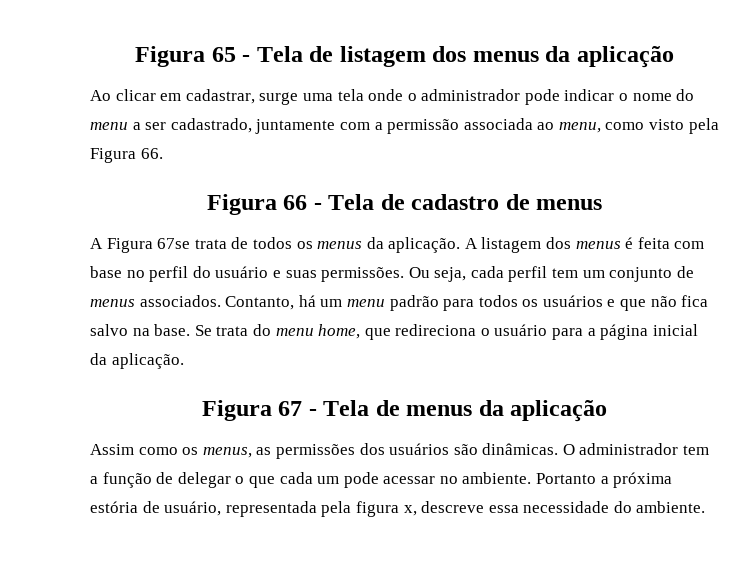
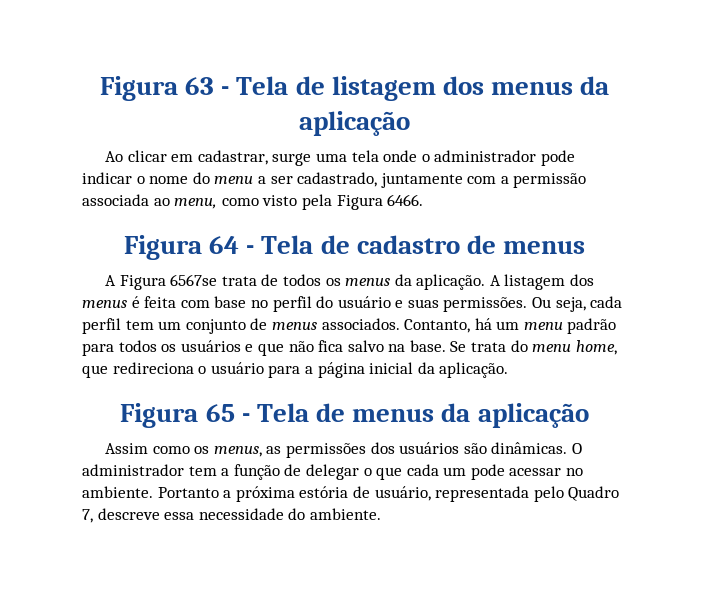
- Figura 65 - Tela de listagem dos menus da aplicação
+ Figura 63 - Tela de listagem dos menus da aplicação
- Ao clicar em cadastrar, surge uma tela onde o administrador pode indicar o nome do menu a ser cadastrado, juntamente com a permissão associada ao menu, como visto pela Figura 66.
- Figura 66 - Tela de cadastro de menus
+ Ao clicar em cadastrar, surge uma tela onde o administrador pode indicar o nome do menu a ser cadastrado, juntamente com a permissão associada ao menu, como visto pela Figura 6466.
+ Figura 64 - Tela de cadastro de menus
- A Figura 67se trata de todos os menus da aplicação.
+ A Figura 6567se trata de todos os menus da aplicação.
- Figura 67 - Tela de menus da aplicação
+ Figura 65 - Tela de menus da aplicação
- Portanto a próxima estória de usuário, representada pela figura x, descreve essa necessidade do ambiente.
+ Portanto a próxima estória de usuário, representada pelo Quadro 7, descreve essa necessidade do ambiente.

